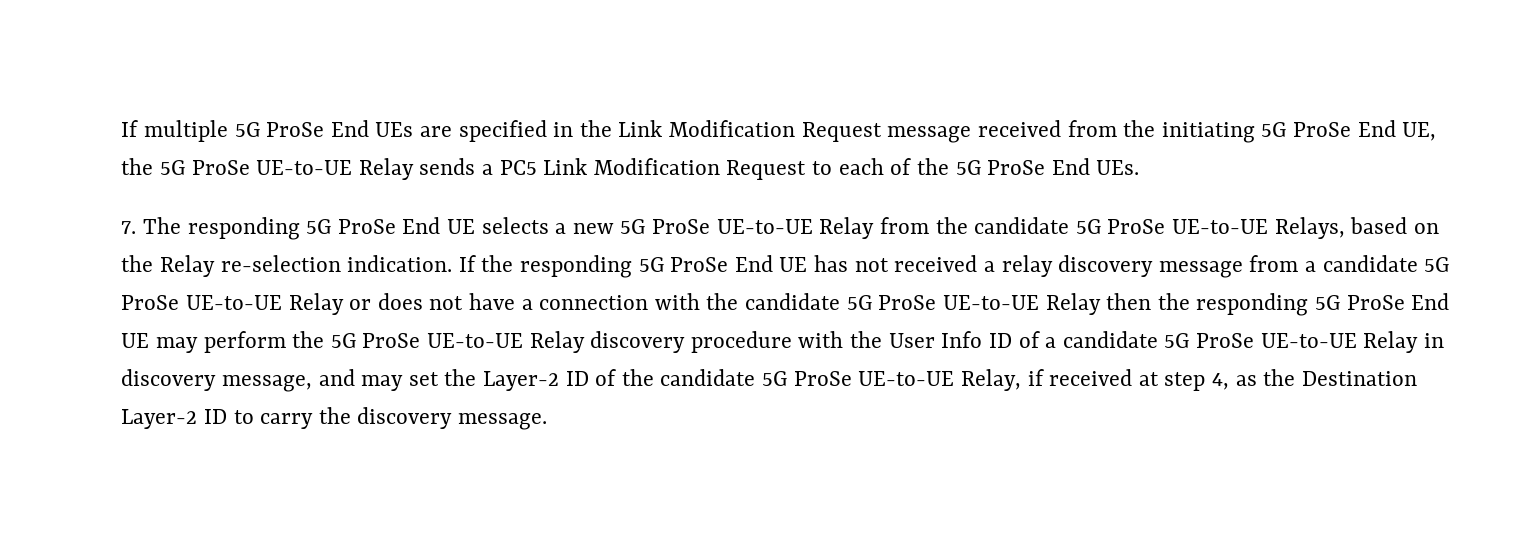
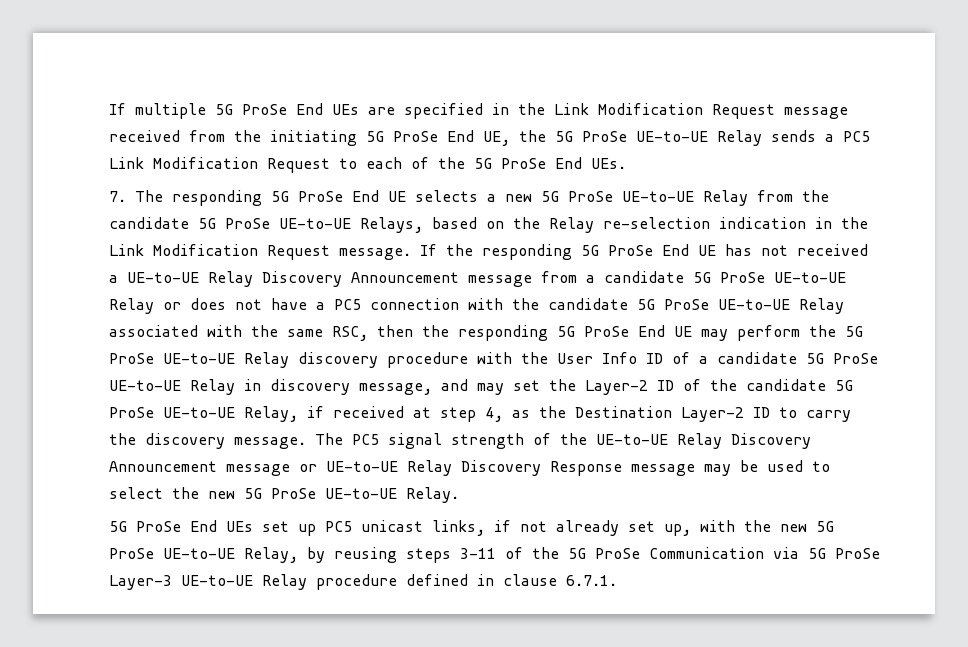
- 7. The responding 5G ProSe End UE selects a new 5G ProSe UE-to-UE Relay from the candidate 5G ProSe UE-to-UE Relays, based on the Relay re-selection indication.
+ 7. The responding 5G ProSe End UE selects a new 5G ProSe UE-to-UE Relay from the candidate 5G ProSe UE-to-UE Relays, based on the Relay re-selection indication in the Link Modification Request message.
- If the responding 5G ProSe End UE has not received a relay discovery message from a candidate 5G ProSe UE-to-UE Relay or does not have a connection with the candidate 5G ProSe UE-to-UE Relay then the responding 5G ProSe End UE may perform the 5G ProSe UE-to-UE Relay discovery procedure with the User Info ID of a candidate 5G ProSe UE-to-UE Relay in discovery message, and may set the Layer-2 ID of the candidate 5G ProSe UE-to-UE Relay, if received at step 4, as the Destination Layer-2 ID to carry the discovery message.
+ If the responding 5G ProSe End UE has not received a UE-to-UE Relay Discovery Announcement message from a candidate 5G ProSe UE-to-UE Relay or does not have a PC5 connection with the candidate 5G ProSe UE-to-UE Relay associated with the same RSC, then the responding 5G ProSe End UE may perform the 5G ProSe UE-to-UE Relay discovery procedure with the User Info ID of a candidate 5G ProSe UE-to-UE Relay in discovery message, and may set the Layer-2 ID of the candidate 5G ProSe UE-to-UE Relay, if received at step 4, as the Destination Layer-2 ID to carry the discovery message.
+ The PC5 signal strength of the UE-to-UE Relay Discovery Announcement message or UE-to-UE Relay Discovery Response message may be used to select the new 5G ProSe UE-to-UE Relay.
+ 5G ProSe End UEs set up PC5 unicast links, if not already set up, with the new 5G ProSe UE-to-UE Relay, by reusing steps 3-11 of the 5G ProSe Communication via 5G ProSe Layer-3 UE-to-UE Relay procedure defined in clause 6.7.1.

